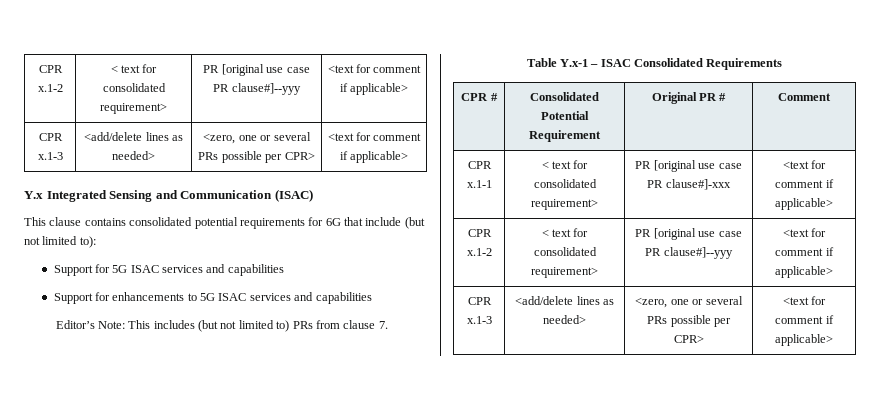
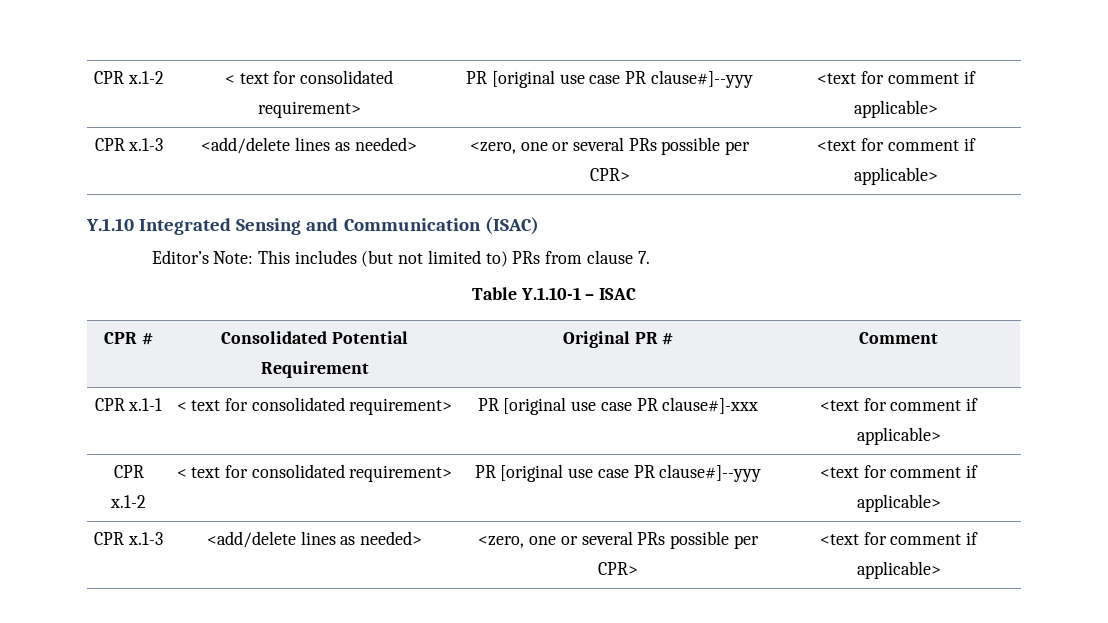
- Y.x Integrated Sensing and Communication (ISAC)
+ Y.1.10 Integrated Sensing and Communication (ISAC)
- This clause contains consolidated potential requirements for 6G that include (but not limited to):
- Support for 5G ISAC services and capabilities
- Support for enhancements to 5G ISAC services and capabilities
- Table Y.x-1 – ISAC Consolidated Requirements
+ Table Y.1.10-1 – ISAC

